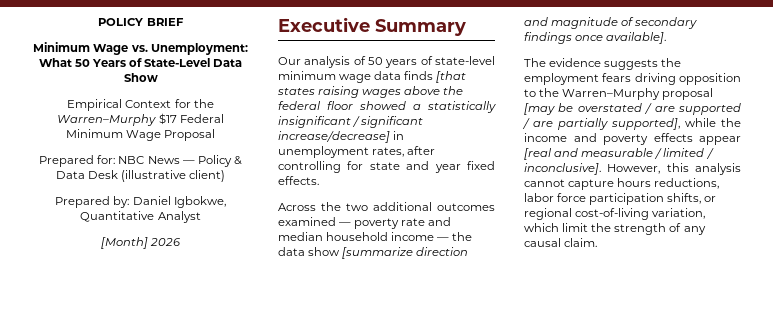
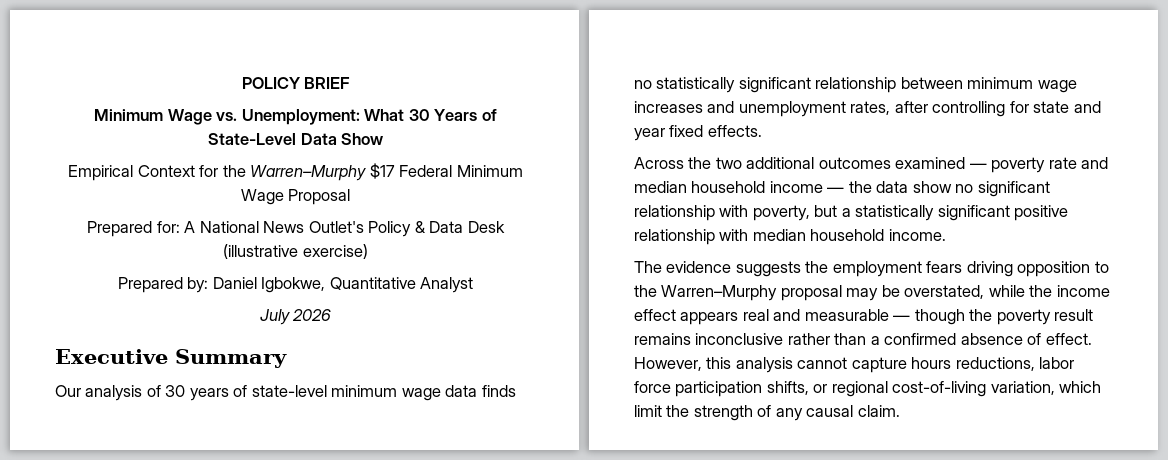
- Minimum Wage vs. Unemployment: What 50 Years of State-Level Data Show
+ Minimum Wage vs. Unemployment: What 30 Years of State-Level Data Show
- Prepared for: NBC News — Policy & Data Desk (illustrative client)
+ Prepared for: A National News Outlet's Policy & Data Desk (illustrative exercise)
- [Month] 2026
+ July 2026
- Our analysis of 50 years of state-level minimum wage data finds [that states raising wages above the federal floor showed a statistically insignificant / significant increase/decrease] in unemployment rates, after controlling for state and year fixed effects.
+ Our analysis of 30 years of state-level minimum wage data finds no statistically significant relationship between minimum wage increases and unemployment rates, after controlling for state and year fixed effects.
- Across the two additional outcomes examined — poverty rate and median household income — the data show [summarize direction and magnitude of secondary findings once available].
+ Across the two additional outcomes examined — poverty rate and median household income — the data show no significant relationship with poverty, but a statistically significant positive relationship with median household income.
- The evidence suggests the employment fears driving opposition to the Warren–Murphy proposal [may be overstated / are supported / are partially supported], while the income and poverty effects appear [real and measurable / limited / inconclusive].
+ The evidence suggests the employment fears driving opposition to the Warren–Murphy proposal may be overstated, while the income effect appears real and measurable — though the poverty result remains inconclusive rather than a confirmed absence of effect.

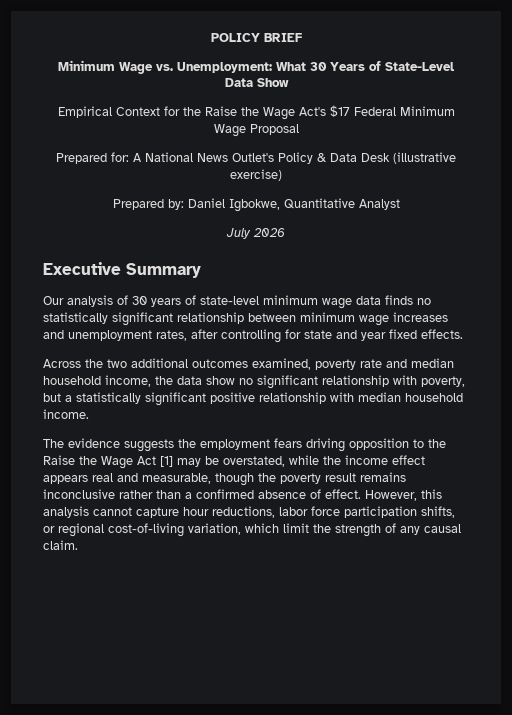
- Empirical Context for the Warren–Murphy $17 Federal Minimum Wage Proposal
+ Empirical Context for the Raise the Wage Act's $17 Federal Minimum Wage Proposal
- Across the two additional outcomes examined — poverty rate and median household income — the data show no significant relationship with poverty, but a statistically significant positive relationship with median household income.
+ Across the two additional outcomes examined, poverty rate and median household income, the data show no significant relationship with poverty, but a statistically significant positive relationship with median household income.
- The evidence suggests the employment fears driving opposition to the Warren–Murphy proposal may be overstated, while the income effect appears real and measurable — though the poverty result remains inconclusive rather than a confirmed absence of effect.
+ The evidence suggests the employment fears driving opposition to the Raise the Wage Act [1] may be overstated, while the income effect appears real and measurable, though the poverty result remains inconclusive rather than a confirmed absence of effect.
- However, this analysis cannot capture hours reductions, labor force participation shifts, or regional cost-of-living variation, which limit the strength of any causal claim.
+ However, this analysis cannot capture hour reductions, labor force participation shifts, or regional cost-of-living variation, which limit the strength of any causal claim.

